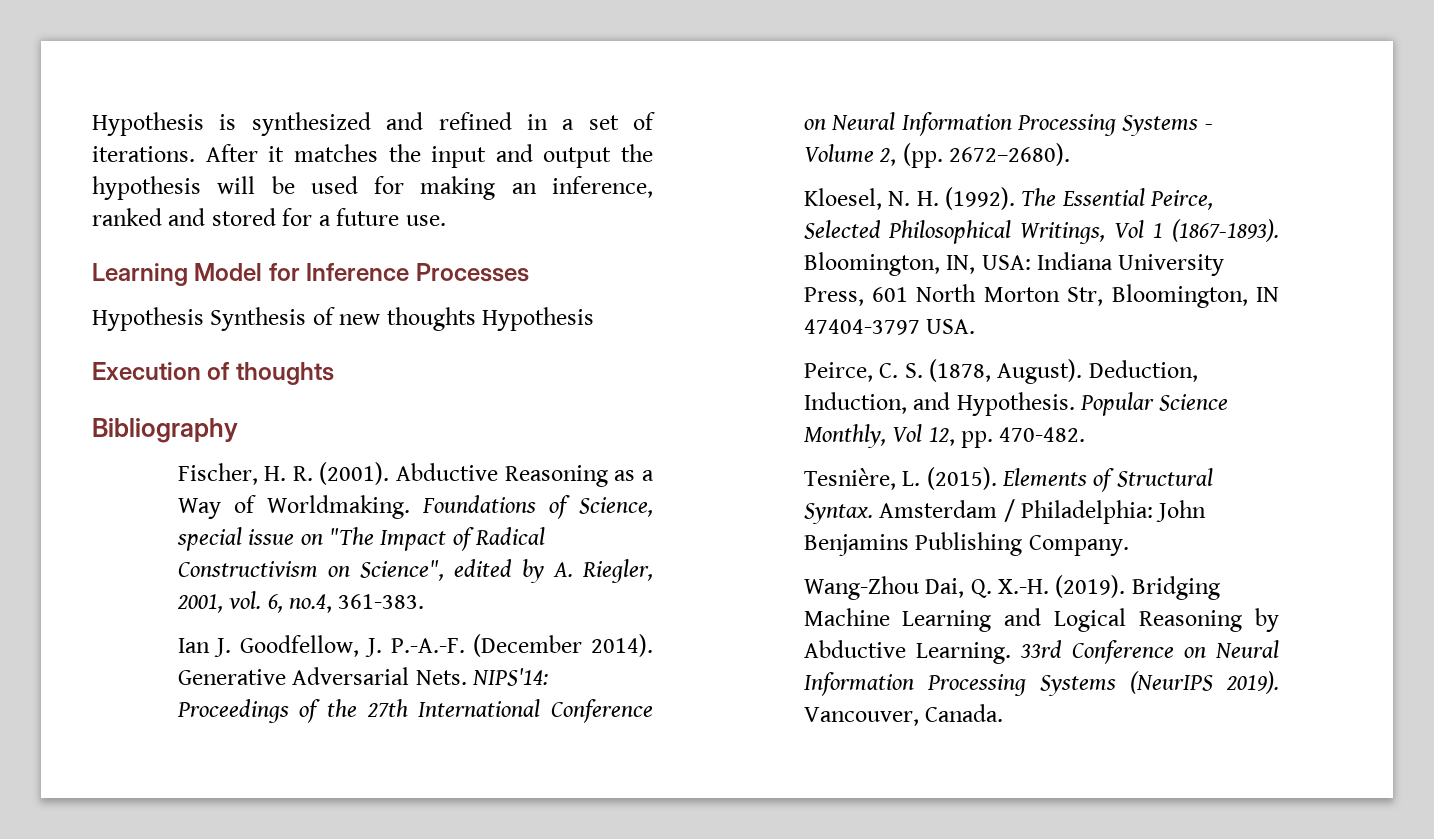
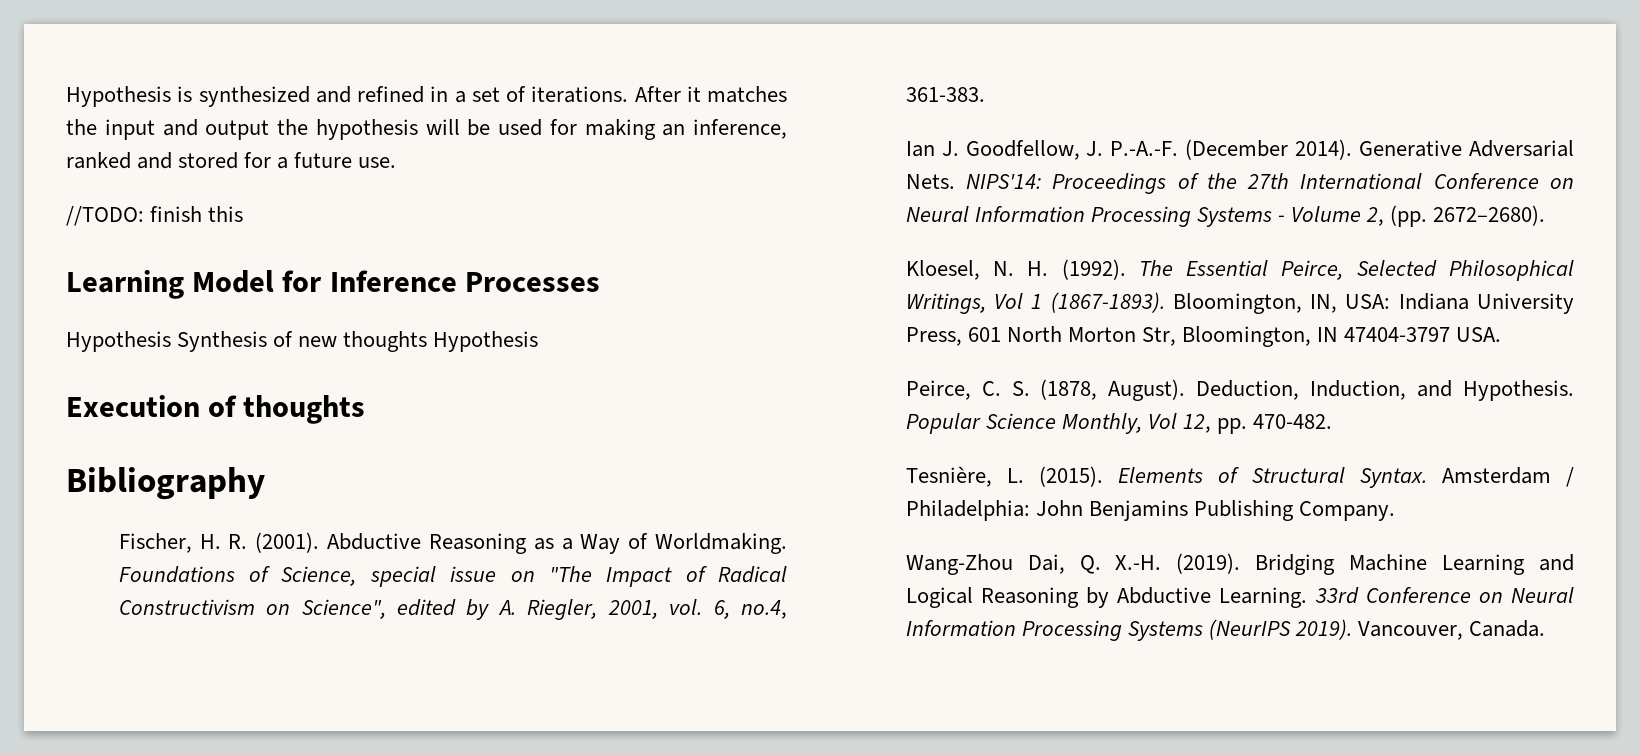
+ //TODO: finish this

